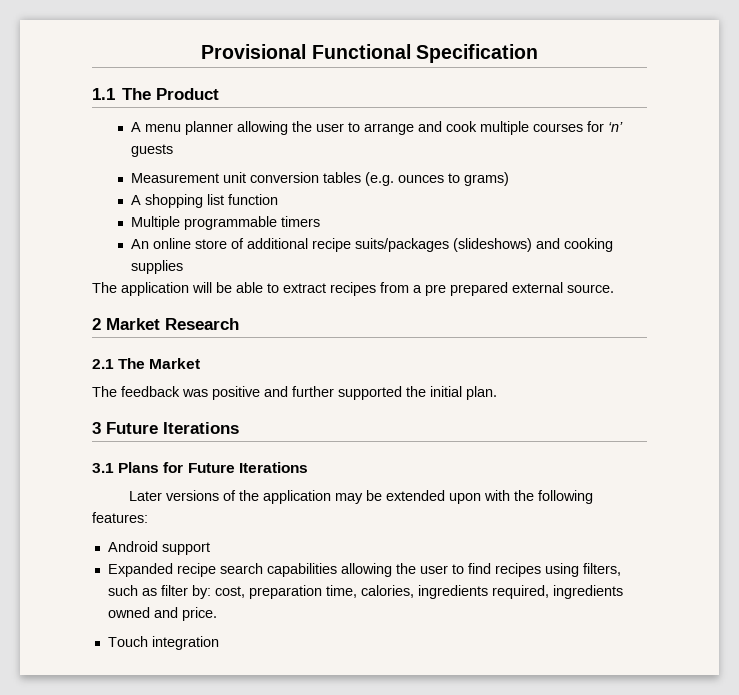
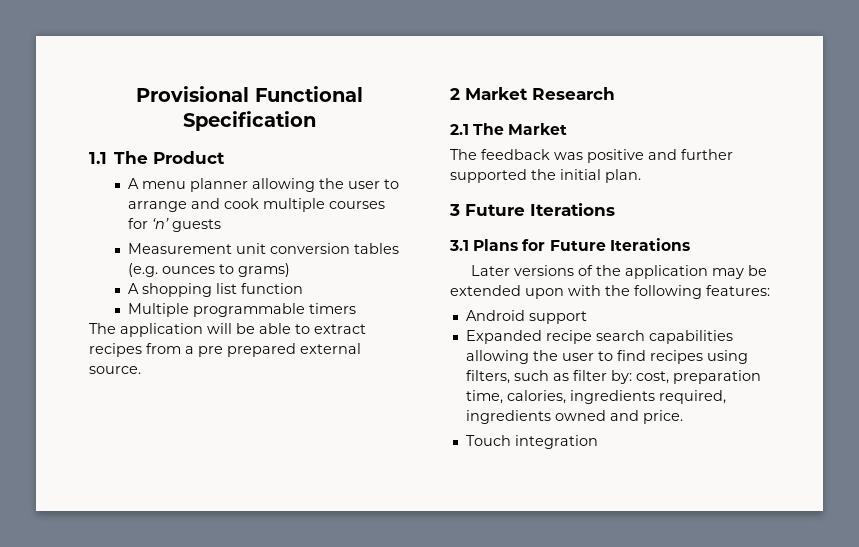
- An online store of additional recipe suits/packages (slideshows) and cooking supplies

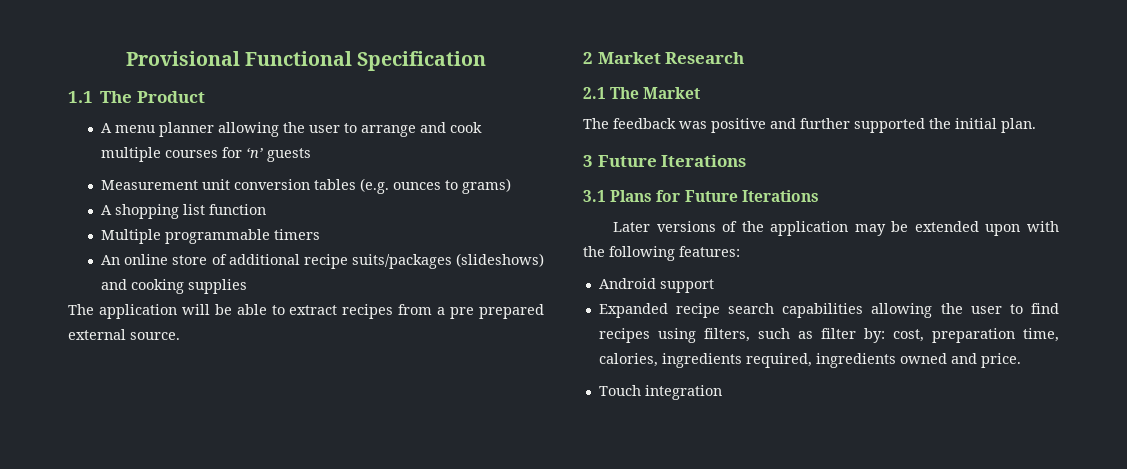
+ An online store of additional recipe suits/packages (slideshows) and cooking supplies

